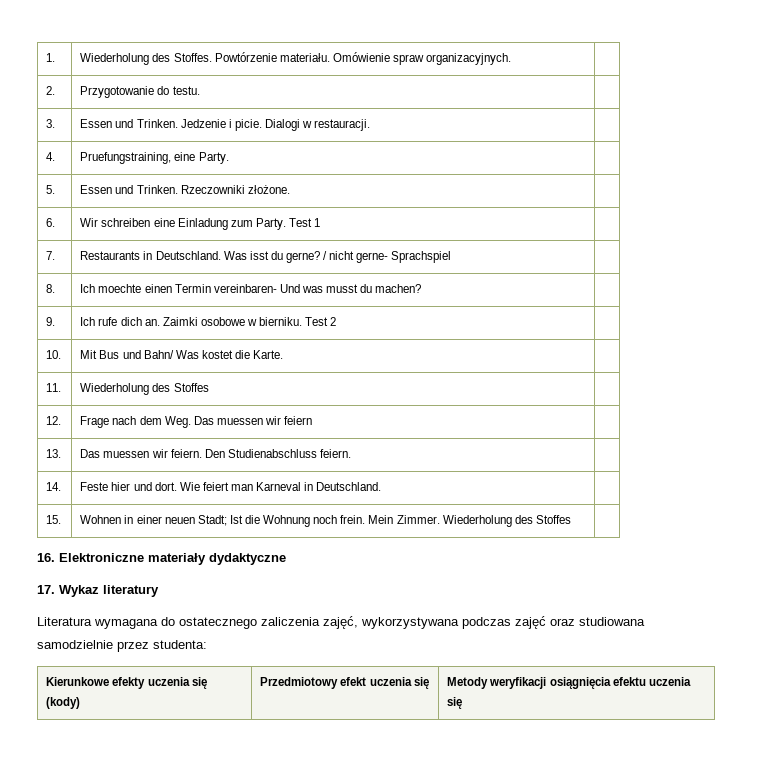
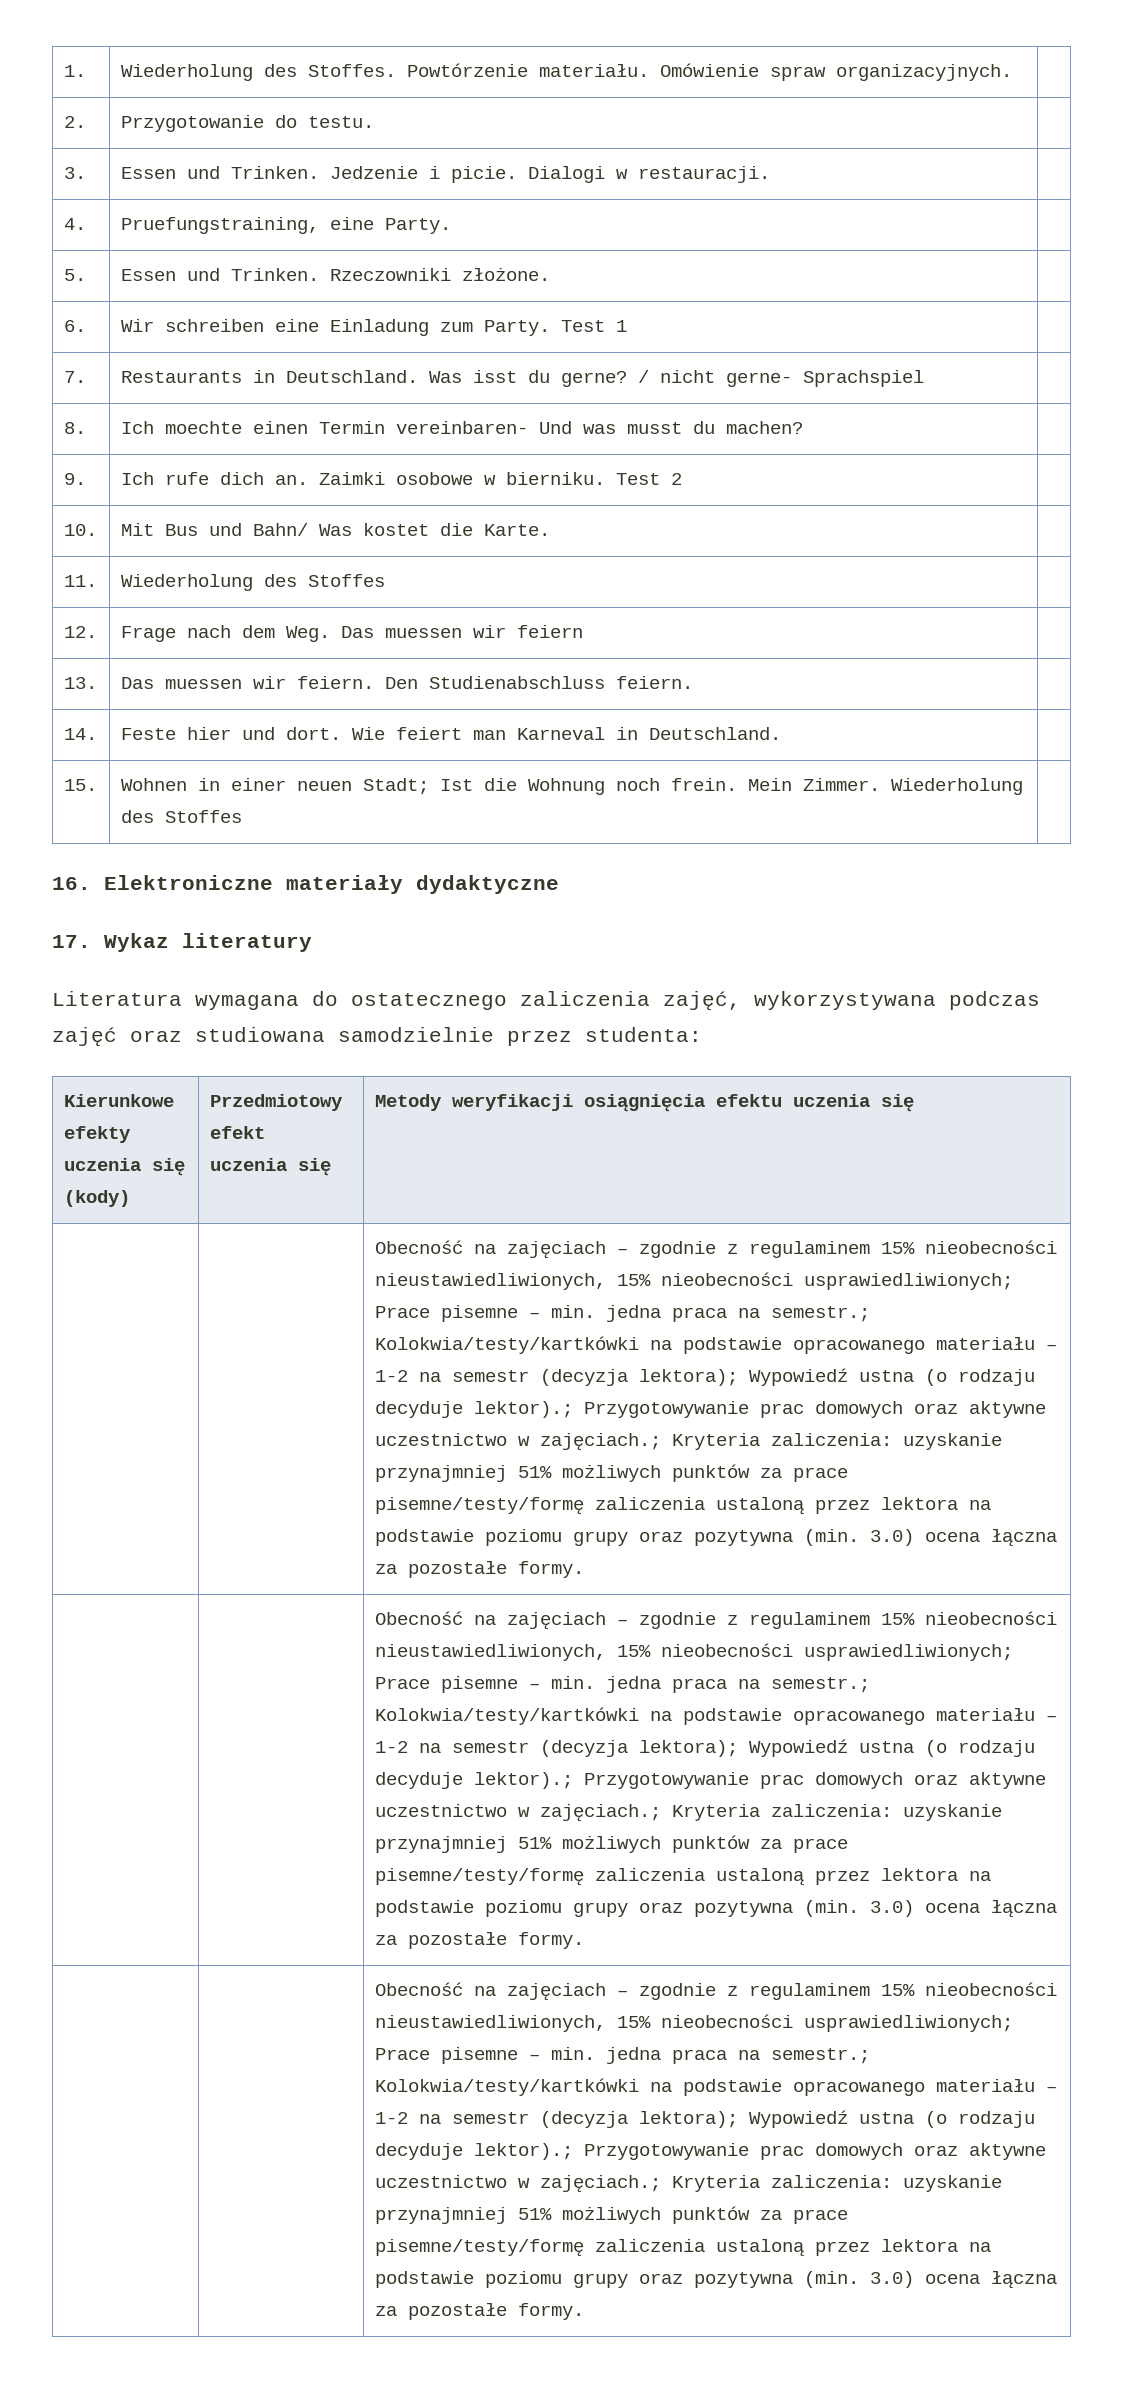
  Kierunkowe efekty uczenia się (kody) | Przedmiotowy efekt uczenia się | Metody weryfikacji osiągnięcia efektu uczenia się
+ | | Obecność na zajęciach – zgodnie z regulaminem 15% nieobecności nieustawiedliwionych, 15% nieobecności usprawiedliwionych; Prace pisemne – min. jedna praca na semestr.; Kolokwia/testy/kartkówki na podstawie opracowanego materiału – 1-2 na semestr (decyzja lektora); Wypowiedź ustna (o rodzaju decyduje lektor).; Przygotowywanie prac domowych oraz aktywne uczestnictwo w zajęciach.; Kryteria zaliczenia: uzyskanie przynajmniej 51% możliwych punktów za prace pisemne/testy/formę zaliczenia ustaloną przez lektora na podstawie poziomu grupy oraz pozytywna (min. 3.0) ocena łączna za pozostałe formy.
+ | | Obecność na zajęciach – zgodnie z regulaminem 15% nieobecności nieustawiedliwionych, 15% nieobecności usprawiedliwionych; Prace pisemne – min. jedna praca na semestr.; Kolokwia/testy/kartkówki na podstawie opracowanego materiału – 1-2 na semestr (decyzja lektora); Wypowiedź ustna (o rodzaju decyduje lektor).; Przygotowywanie prac domowych oraz aktywne uczestnictwo w zajęciach.; Kryteria zaliczenia: uzyskanie przynajmniej 51% możliwych punktów za prace pisemne/testy/formę zaliczenia ustaloną przez lektora na podstawie poziomu grupy oraz pozytywna (min. 3.0) ocena łączna za pozostałe formy.
+ | | Obecność na zajęciach – zgodnie z regulaminem 15% nieobecności nieustawiedliwionych, 15% nieobecności usprawiedliwionych; Prace pisemne – min. jedna praca na semestr.; Kolokwia/testy/kartkówki na podstawie opracowanego materiału – 1-2 na semestr (decyzja lektora); Wypowiedź ustna (o rodzaju decyduje lektor).; Przygotowywanie prac domowych oraz aktywne uczestnictwo w zajęciach.; Kryteria zaliczenia: uzyskanie przynajmniej 51% możliwych punktów za prace pisemne/testy/formę zaliczenia ustaloną przez lektora na podstawie poziomu grupy oraz pozytywna (min. 3.0) ocena łączna za pozostałe formy.

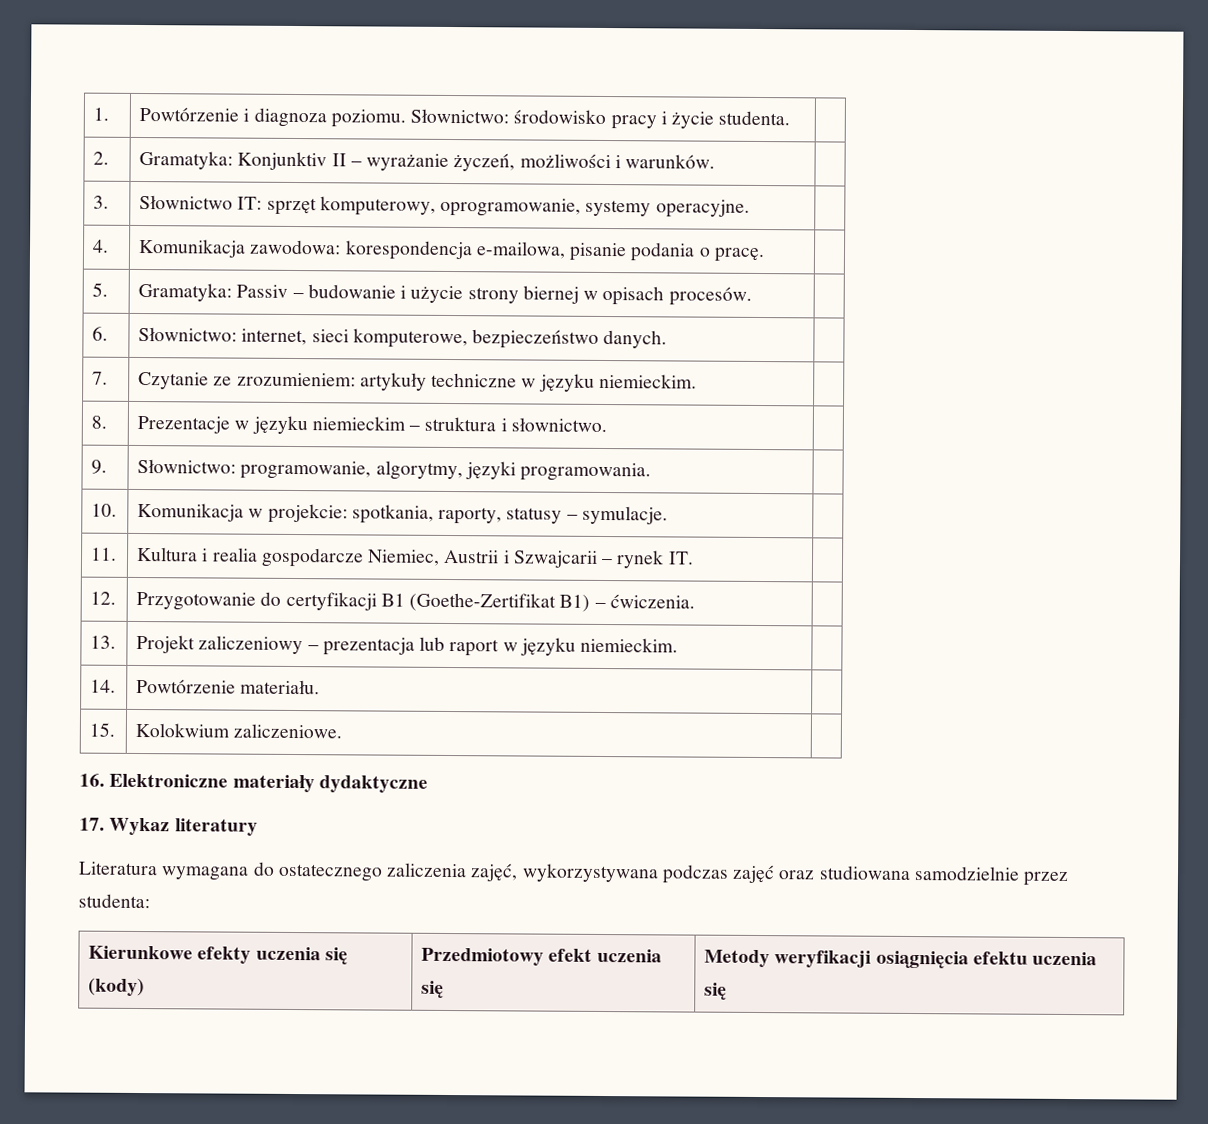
- 1. | Wiederholung des Stoffes. Powtórzenie materiału. Omówienie spraw organizacyjnych. |
- 2. | Przygotowanie do testu. |
- 3. | Essen und Trinken. Jedzenie i picie. Dialogi w restauracji. |
- 4. | Pruefungstraining, eine Party. |
- 5. | Essen und Trinken. Rzeczowniki złożone. |
- 6. | Wir schreiben eine Einladung zum Party. Test 1 |
- 7. | Restaurants in Deutschland. Was isst du gerne? / nicht gerne- Sprachspiel |
- 8. | Ich moechte einen Termin vereinbaren- Und was musst du machen? |
- 9. | Ich rufe dich an. Zaimki osobowe w bierniku. Test 2 |
- 10. | Mit Bus und Bahn/ Was kostet die Karte. |
- 11. | Wiederholung des Stoffes |
- 12. | Frage nach dem Weg. Das muessen wir feiern |
- 13. | Das muessen wir feiern. Den Studienabschluss feiern. |
- 14. | Feste hier und dort. Wie feiert man Karneval in Deutschland. |
- 15. | Wohnen in einer neuen Stadt; Ist die Wohnung noch frein. Mein Zimmer. Wiederholung des Stoffes |
+ 1. | Powtórzenie i diagnoza poziomu. Słownictwo: środowisko pracy i życie studenta. |
+ 2. | Gramatyka: Konjunktiv II – wyrażanie życzeń, możliwości i warunków. |
+ 3. | Słownictwo IT: sprzęt komputerowy, oprogramowanie, systemy operacyjne. |
+ 4. | Komunikacja zawodowa: korespondencja e-mailowa, pisanie podania o pracę. |
+ 5. | Gramatyka: Passiv – budowanie i użycie strony biernej w opisach procesów. |
+ 6. | Słownictwo: internet, sieci komputerowe, bezpieczeństwo danych. |
+ 7. | Czytanie ze zrozumieniem: artykuły techniczne w języku niemieckim. |
+ 8. | Prezentacje w języku niemieckim – struktura i słownictwo. |
+ 9. | Słownictwo: programowanie, algorytmy, języki programowania. |
+ 10. | Komunikacja w projekcie: spotkania, raporty, statusy – symulacje. |
+ 11. | Kultura i realia gospodarcze Niemiec, Austrii i Szwajcarii – rynek IT. |
+ 12. | Przygotowanie do certyfikacji B1 (Goethe-Zertifikat B1) – ćwiczenia. |
+ 13. | Projekt zaliczeniowy – prezentacja lub raport w języku niemieckim. |
+ 14. | Powtórzenie materiału. |
+ 15. | Kolokwium zaliczeniowe. |
  Kierunkowe efekty uczenia się (kody) | Przedmiotowy efekt uczenia się | Metody weryfikacji osiągnięcia efektu uczenia się
- | | Obecność na zajęciach – zgodnie z regulaminem 15% nieobecności nieustawiedliwionych, 15% nieobecności usprawiedliwionych; Prace pisemne – min. jedna praca na semestr.; Kolokwia/testy/kartkówki na podstawie opracowanego materiału – 1-2 na semestr (decyzja lektora); Wypowiedź ustna (o rodzaju decyduje lektor).; Przygotowywanie prac domowych oraz aktywne uczestnictwo w zajęciach.; Kryteria zaliczenia: uzyskanie przynajmniej 51% możliwych punktów za prace pisemne/testy/formę zaliczenia ustaloną przez lektora na podstawie poziomu grupy oraz pozytywna (min. 3.0) ocena łączna za pozostałe formy.
- | | Obecność na zajęciach – zgodnie z regulaminem 15% nieobecności nieustawiedliwionych, 15% nieobecności usprawiedliwionych; Prace pisemne – min. jedna praca na semestr.; Kolokwia/testy/kartkówki na podstawie opracowanego materiału – 1-2 na semestr (decyzja lektora); Wypowiedź ustna (o rodzaju decyduje lektor).; Przygotowywanie prac domowych oraz aktywne uczestnictwo w zajęciach.; Kryteria zaliczenia: uzyskanie przynajmniej 51% możliwych punktów za prace pisemne/testy/formę zaliczenia ustaloną przez lektora na podstawie poziomu grupy oraz pozytywna (min. 3.0) ocena łączna za pozostałe formy.
- | | Obecność na zajęciach – zgodnie z regulaminem 15% nieobecności nieustawiedliwionych, 15% nieobecności usprawiedliwionych; Prace pisemne – min. jedna praca na semestr.; Kolokwia/testy/kartkówki na podstawie opracowanego materiału – 1-2 na semestr (decyzja lektora); Wypowiedź ustna (o rodzaju decyduje lektor).; Przygotowywanie prac domowych oraz aktywne uczestnictwo w zajęciach.; Kryteria zaliczenia: uzyskanie przynajmniej 51% możliwych punktów za prace pisemne/testy/formę zaliczenia ustaloną przez lektora na podstawie poziomu grupy oraz pozytywna (min. 3.0) ocena łączna za pozostałe formy.

